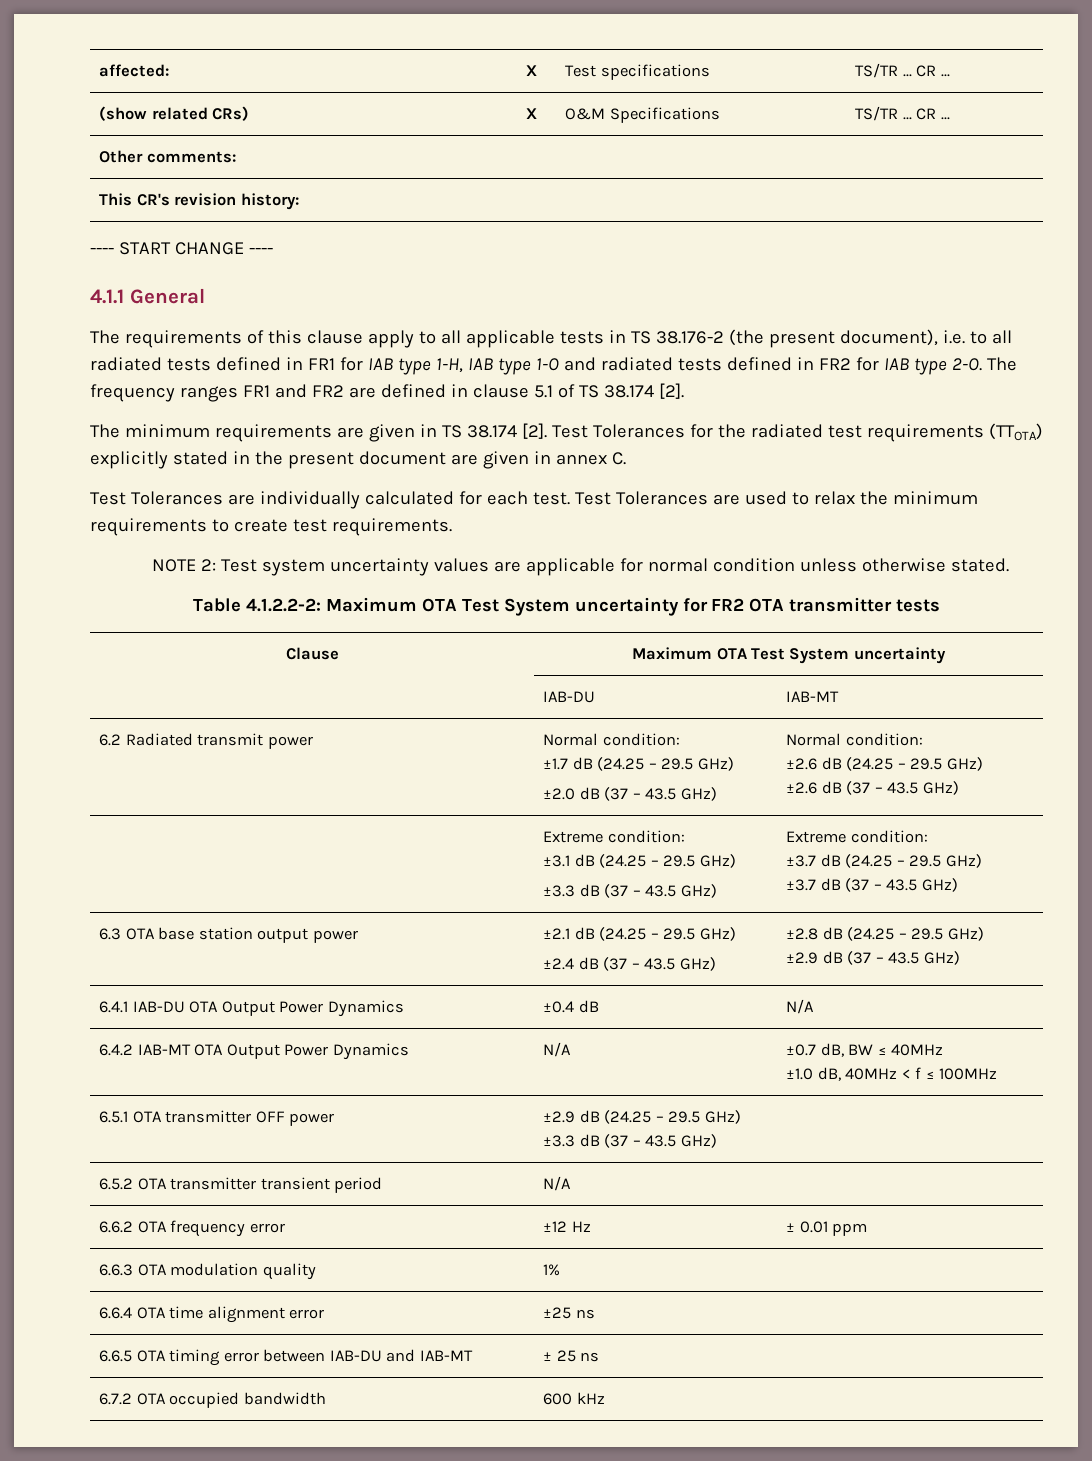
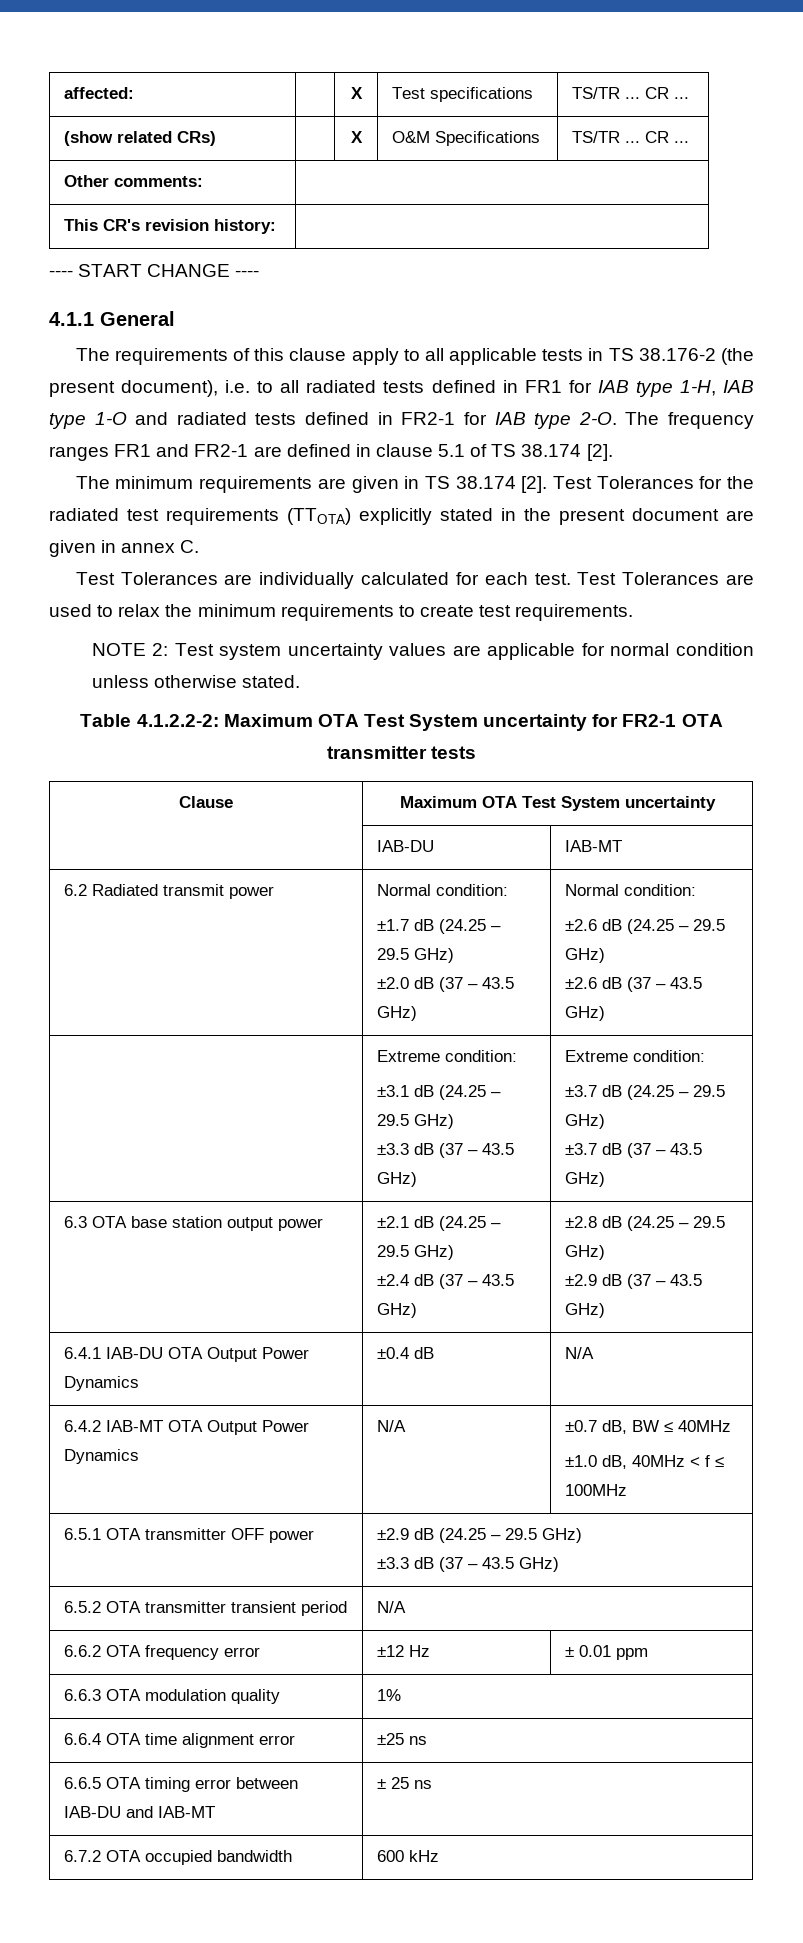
- The requirements of this clause apply to all applicable tests in TS 38.176-2 (the present document), i.e. to all radiated tests defined in FR1 for IAB type 1-H, IAB type 1-O and radiated tests defined in FR2 for IAB type 2-O.
+ The requirements of this clause apply to all applicable tests in TS 38.176-2 (the present document), i.e. to all radiated tests defined in FR1 for IAB type 1-H, IAB type 1-O and radiated tests defined in FR2-1 for IAB type 2-O.
- The frequency ranges FR1 and FR2 are defined in clause 5.1 of TS 38.174 [2].
+ The frequency ranges FR1 and FR2-1 are defined in clause 5.1 of TS 38.174 [2].
- Table 4.1.2.2-2: Maximum OTA Test System uncertainty for FR2 OTA transmitter tests
+ Table 4.1.2.2-2: Maximum OTA Test System uncertainty for FR2-1 OTA transmitter tests

